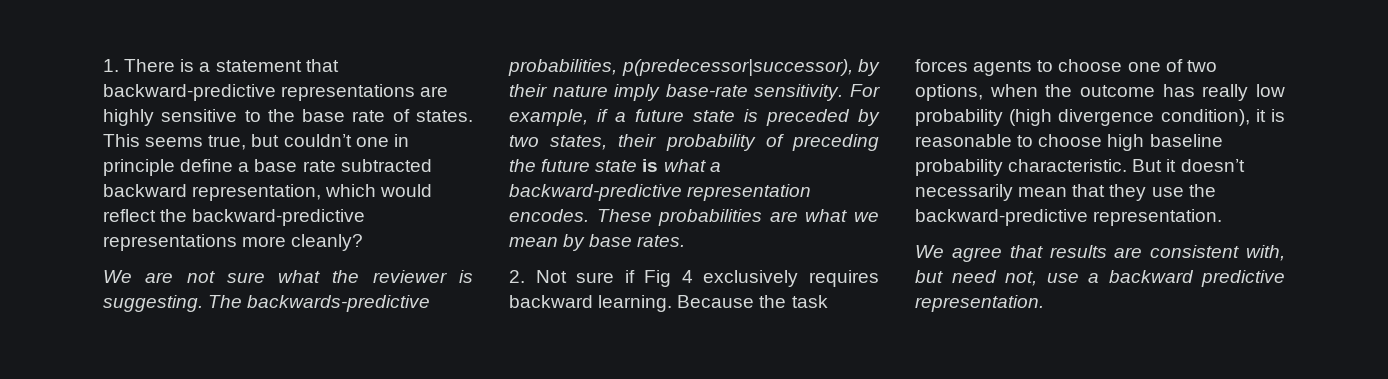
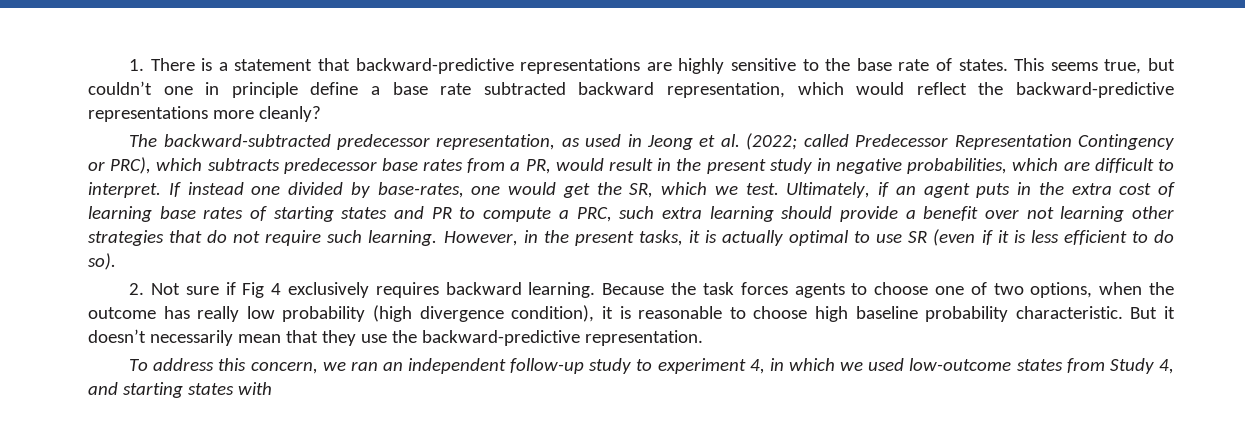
- We are not sure what the reviewer is suggesting. The backwards-predictive probabilities, p(predecessor|successor), by their nature imply base-rate sensitivity. For example, if a future state is preceded by two states, their probability of preceding the future state is what a backward-predictive representation encodes. These probabilities are what we mean by base rates.
+ The backward-subtracted predecessor representation, as used in Jeong et al. (2022; called Predecessor Representation Contingency or PRC), which subtracts predecessor base rates from a PR, would result in the present study in negative probabilities, which are difficult to interpret. If instead one divided by base-rates, one would get the SR, which we test. Ultimately, if an agent puts in the extra cost of learning base rates of starting states and PR to compute a PRC, such extra learning should provide a benefit over not learning other strategies that do not require such learning. However, in the present tasks, it is actually optimal to use SR (even if it is less efficient to do so).
- We agree that results are consistent with, but need not, use a backward predictive representation.
+ To address this concern, we ran an independent follow-up study to experiment 4, in which we used low-outcome states from Study 4, and starting states with

